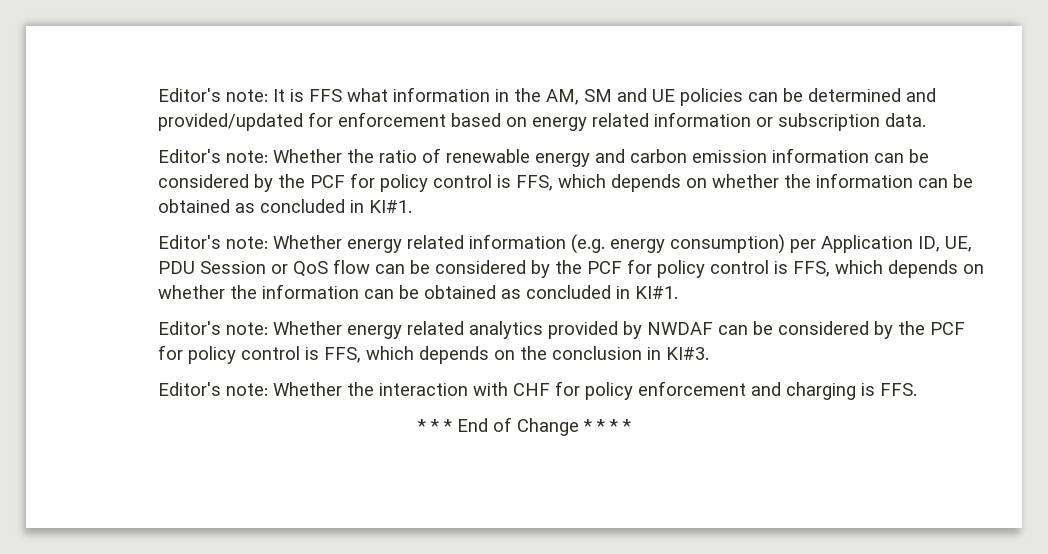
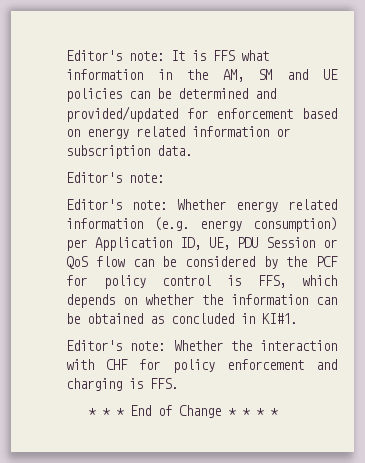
  Editor's note: It is FFS what information in the AM, SM and UE policies can be determined and provided/updated for enforcement based on energy related information or subscription data.
- Editor's note: Whether the ratio of renewable energy and carbon emission information can be considered by the PCF for policy control is FFS, which depends on whether the information can be obtained as concluded in KI#1.
+ Editor's note:
- Editor's note: Whether energy related analytics provided by NWDAF can be considered by the PCF for policy control is FFS, which depends on the conclusion in KI#3.

